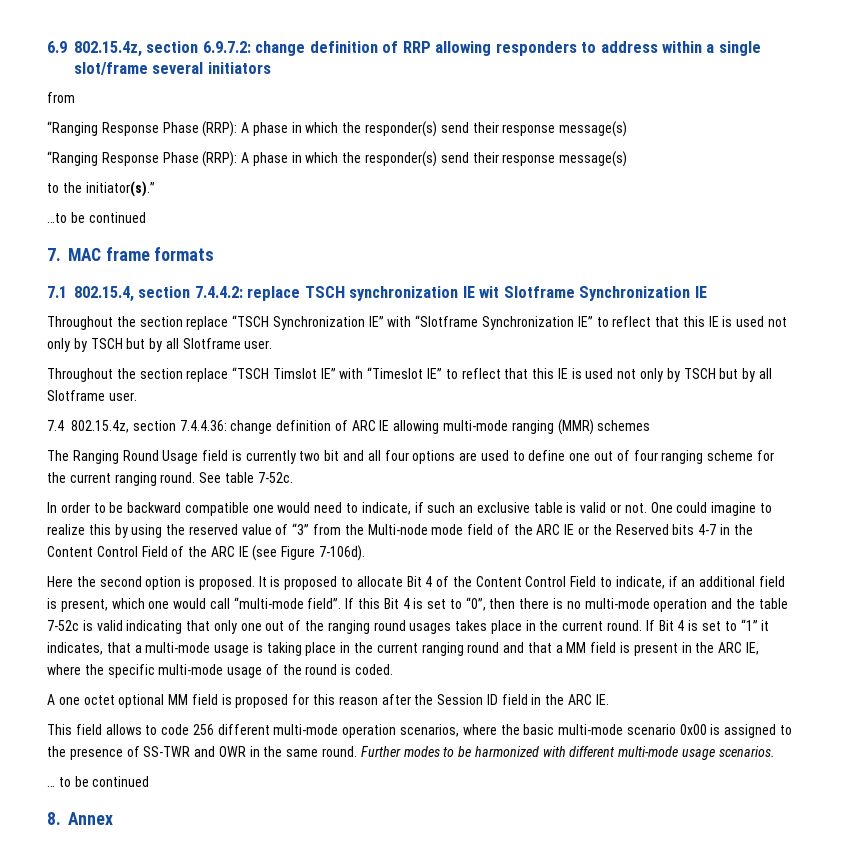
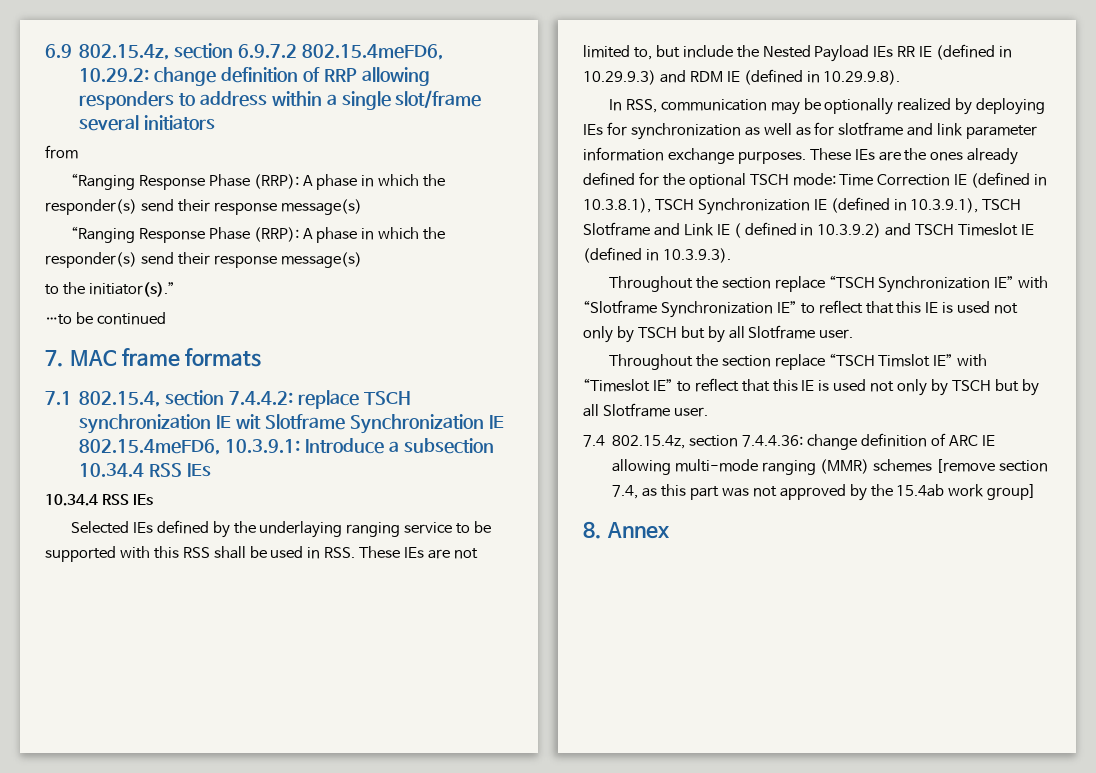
- 6.9 802.15.4z, section 6.9.7.2: change definition of RRP allowing responders to address within a single slot/frame several initiators
+ 6.9 802.15.4z, section 6.9.7.2 802.15.4meFD6, 10.29.2: change definition of RRP allowing responders to address within a single slot/frame several initiators
- 7.1 802.15.4, section 7.4.4.2: replace TSCH synchronization IE wit Slotframe Synchronization IE
+ 7.1 802.15.4, section 7.4.4.2: replace TSCH synchronization IE wit Slotframe Synchronization IE 802.15.4meFD6, 10.3.9.1: Introduce a subsection 10.34.4 RSS IEs
+ 10.34.4 RSS IEs
+ Selected IEs defined by the underlaying ranging service to be supported with this RSS shall be used in RSS. These IEs are not limited to, but include the Nested Payload IEs RR IE (defined in 10.29.9.3) and RDM IE (defined in 10.29.9.8).
+ In RSS, communication may be optionally realized by deploying IEs for synchronization as well as for slotframe and link parameter information exchange purposes. These IEs are the ones already defined for the optional TSCH mode: Time Correction IE (defined in 10.3.8.1), TSCH Synchronization IE (defined in 10.3.9.1), TSCH Slotframe and Link IE ( defined in 10.3.9.2) and TSCH Timeslot IE (defined in 10.3.9.3).
- 7.4 802.15.4z, section 7.4.4.36: change definition of ARC IE allowing multi-mode ranging (MMR) schemes
- The Ranging Round Usage field is currently two bit and all four options are used to define one out of four ranging scheme for the current ranging round. See table 7-52c.
- In order to be backward compatible one would need to indicate, if such an exclusive table is valid or not. One could imagine to realize this by using the reserved value of “3” from the Multi-node mode field of the ARC IE or the Reserved bits 4-7 in the Content Control Field of the ARC IE (see Figure 7-106d).
- Here the second option is proposed. It is proposed to allocate Bit 4 of the Content Control Field to indicate, if an additional field is present, which one would call “multi-mode field”. If this Bit 4 is set to “0”, then there is no multi-mode operation and the table 7-52c is valid indicating that only one out of the ranging round usages takes place in the current round. If Bit 4 is set to “1” it indicates, that a multi-mode usage is taking place in the current ranging round and that a MM field is present in the ARC IE, where the specific multi-mode usage of the round is coded.
- A one octet optional MM field is proposed for this reason after the Session ID field in the ARC IE.
- This field allows to code 256 different multi-mode operation scenarios, where the basic multi-mode scenario 0x00 is assigned to the presence of SS-TWR and OWR in the same round. Further modes to be harmonized with different multi-mode usage scenarios.
- … to be continued
+ 7.4 802.15.4z, section 7.4.4.36: change definition of ARC IE allowing multi-mode ranging (MMR) schemes [remove section 7.4, as this part was not approved by the 15.4ab work group]

